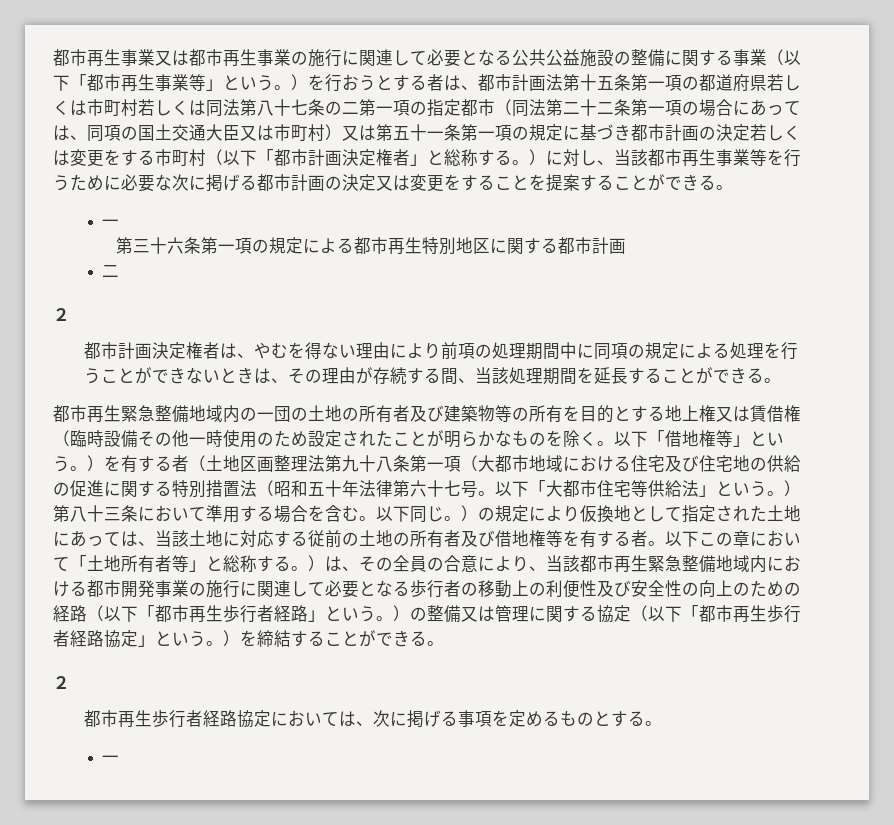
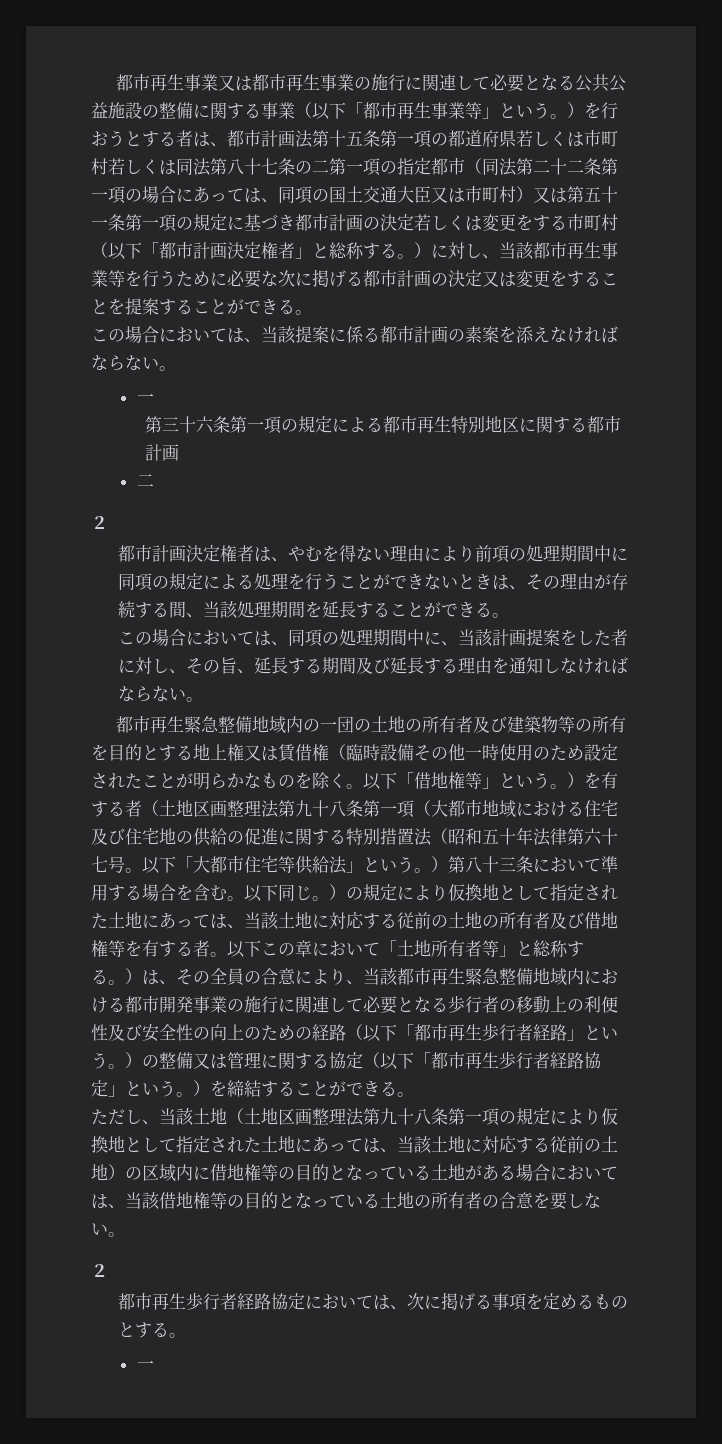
+ この場合においては、当該提案に係る都市計画の素案を添えなければならない。
+ この場合においては、同項の処理期間中に、当該計画提案をした者に対し、その旨、延長する期間及び延長する理由を通知しなければならない。
+ ただし、当該土地（土地区画整理法第九十八条第一項の規定により仮換地として指定された土地にあっては、当該土地に対応する従前の土地）の区域内に借地権等の目的となっている土地がある場合においては、当該借地権等の目的となっている土地の所有者の合意を要しない。

